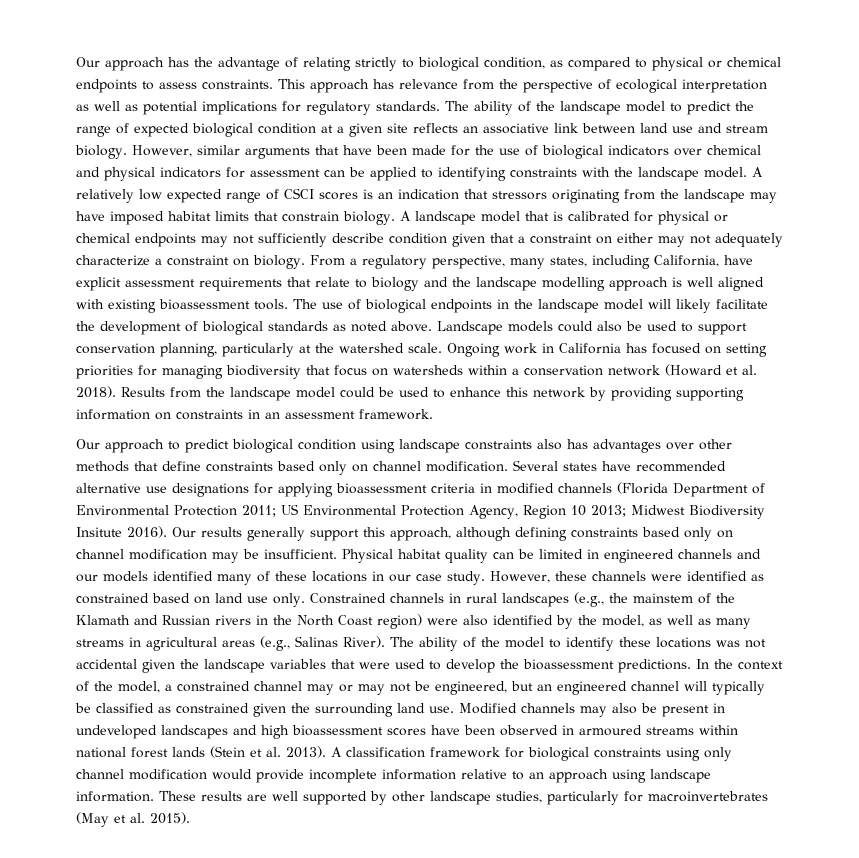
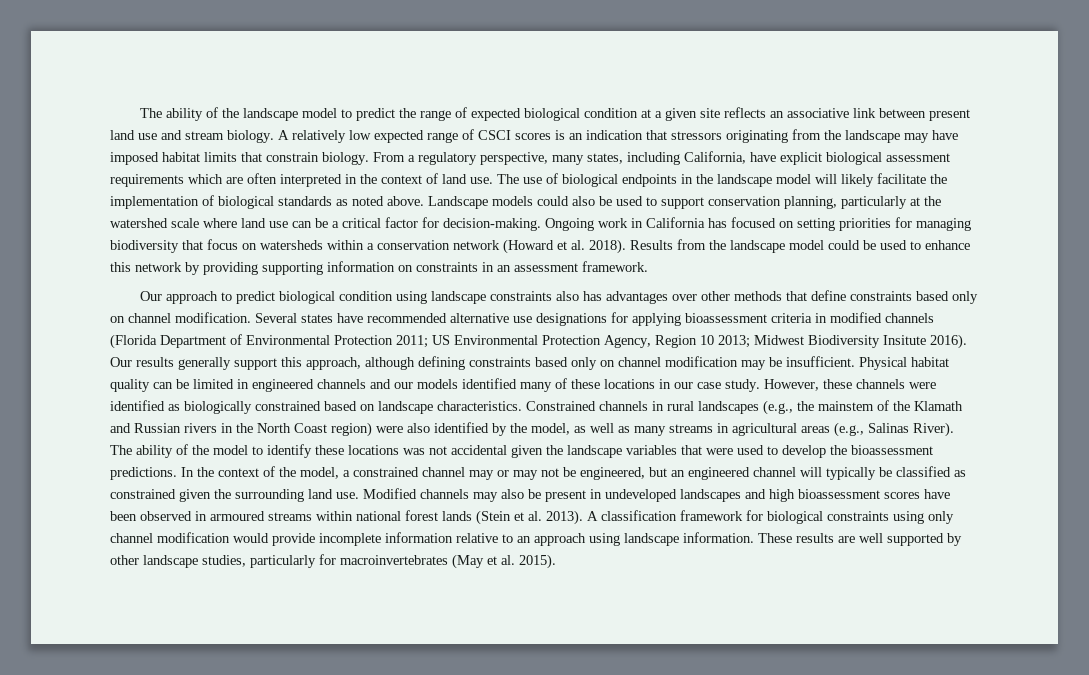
- Our approach has the advantage of relating strictly to biological condition, as compared to physical or chemical endpoints to assess constraints. This approach has relevance from the perspective of ecological interpretation as well as potential implications for regulatory standards. The ability of the landscape model to predict the range of expected biological condition at a given site reflects an associative link between land use and stream biology.
+ The ability of the landscape model to predict the range of expected biological condition at a given site reflects an associative link between present land use and stream biology.
- However, similar arguments that have been made for the use of biological indicators over chemical and physical indicators for assessment can be applied to identifying constraints with the landscape model.
- A landscape model that is calibrated for physical or chemical endpoints may not sufficiently describe condition given that a constraint on either may not adequately characterize a constraint on biology.
- From a regulatory perspective, many states, including California, have explicit assessment requirements that relate to biology and the landscape modelling approach is well aligned with existing bioassessment tools.
+ From a regulatory perspective, many states, including California, have explicit biological assessment requirements which are often interpreted in the context of land use.
- The use of biological endpoints in the landscape model will likely facilitate the development of biological standards as noted above.
+ The use of biological endpoints in the landscape model will likely facilitate the implementation of biological standards as noted above.
- Landscape models could also be used to support conservation planning, particularly at the watershed scale.
+ Landscape models could also be used to support conservation planning, particularly at the watershed scale where land use can be a critical factor for decision-making.
- However, these channels were identified as constrained based on land use only.
+ However, these channels were identified as biologically constrained based on landscape characteristics.

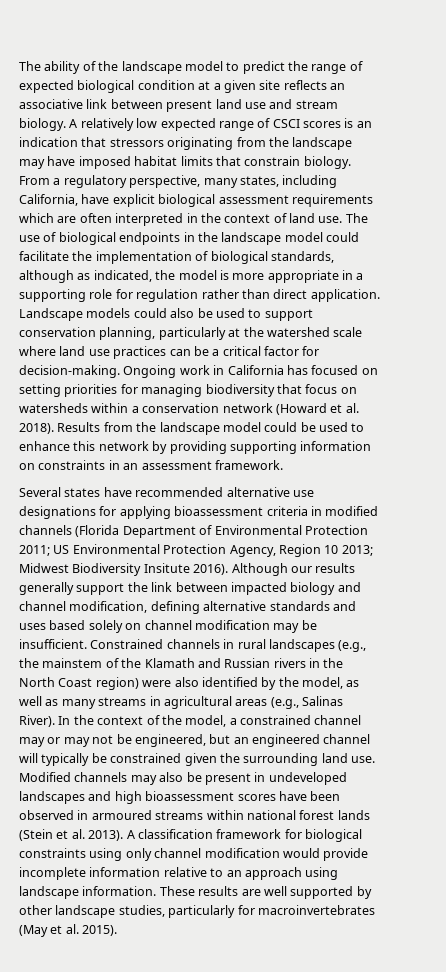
- The use of biological endpoints in the landscape model will likely facilitate the implementation of biological standards as noted above.
+ The use of biological endpoints in the landscape model could facilitate the implementation of biological standards, although as indicated, the model is more appropriate in a supporting role for regulation rather than direct application.
- Landscape models could also be used to support conservation planning, particularly at the watershed scale where land use can be a critical factor for decision-making.
+ Landscape models could also be used to support conservation planning, particularly at the watershed scale where land use practices can be a critical factor for decision-making.
- Our approach to predict biological condition using landscape constraints also has advantages over other methods that define constraints based only on channel modification.
- Our results generally support this approach, although defining constraints based only on channel modification may be insufficient.
+ Although our results generally support the link between impacted biology and channel modification, defining alternative standards and uses based solely on channel modification may be insufficient.
- Physical habitat quality can be limited in engineered channels and our models identified many of these locations in our case study. However, these channels were identified as biologically constrained based on landscape characteristics.
- The ability of the model to identify these locations was not accidental given the landscape variables that were used to develop the bioassessment predictions.
- In the context of the model, a constrained channel may or may not be engineered, but an engineered channel will typically be classified as constrained given the surrounding land use.
+ In the context of the model, a constrained channel may or may not be engineered, but an engineered channel will typically be constrained given the surrounding land use.

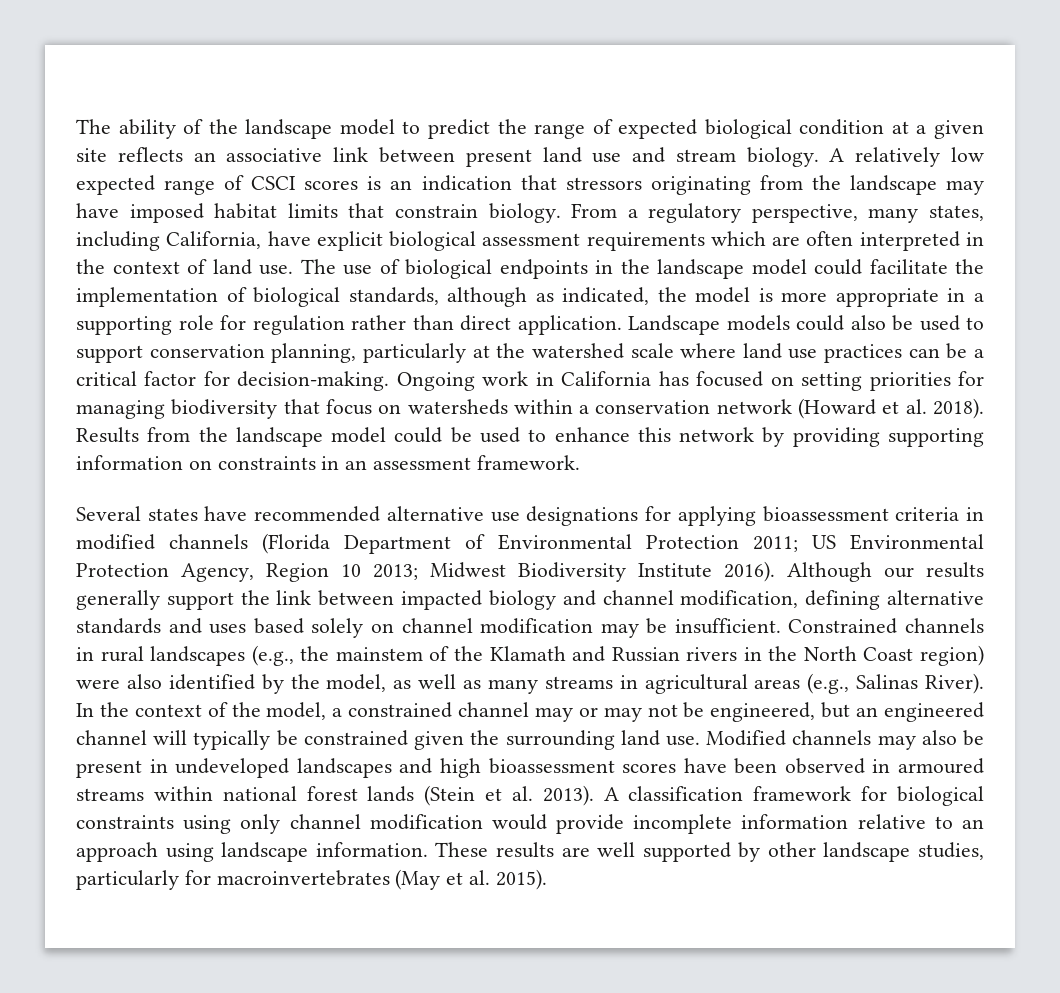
- Several states have recommended alternative use designations for applying bioassessment criteria in modified channels (Florida Department of Environmental Protection 2011; US Environmental Protection Agency, Region 10 2013; Midwest Biodiversity Insitute 2016).
+ Several states have recommended alternative use designations for applying bioassessment criteria in modified channels (Florida Department of Environmental Protection 2011; US Environmental Protection Agency, Region 10 2013; Midwest Biodiversity Institute 2016).

